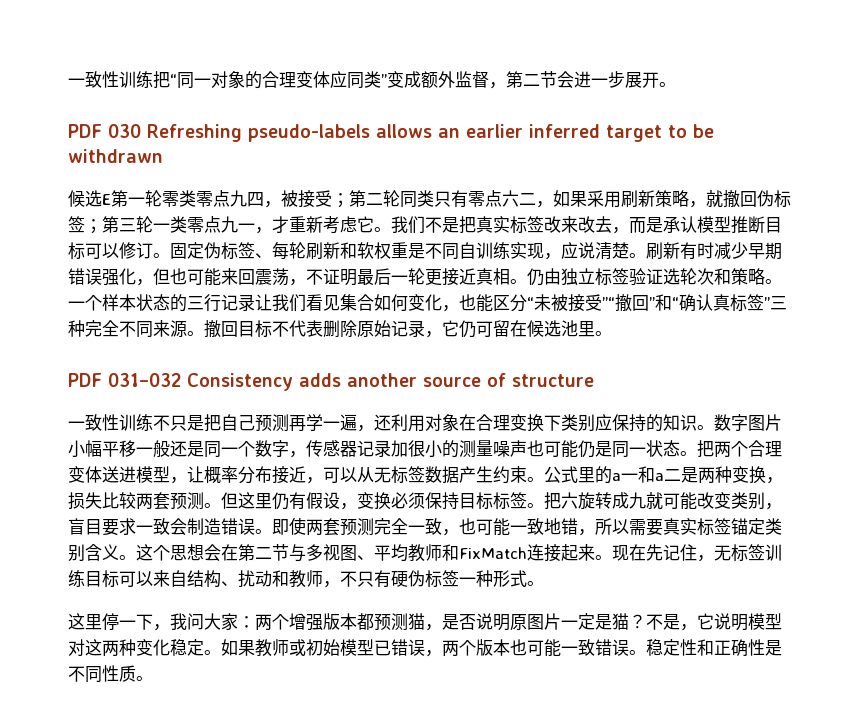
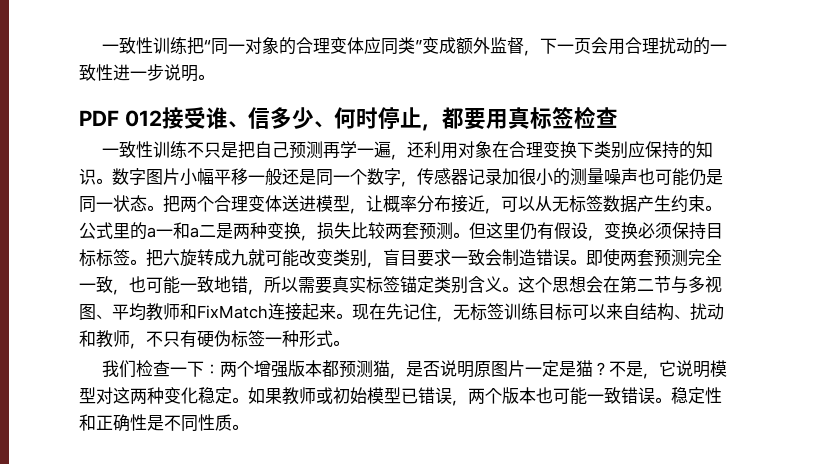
- 一致性训练把“同一对象的合理变体应同类”变成额外监督，第二节会进一步展开。
- PDF 030 Refreshing pseudo-labels allows an earlier inferred target to be withdrawn
- 候选E第一轮零类零点九四，被接受；第二轮同类只有零点六二，如果采用刷新策略，就撤回伪标签；第三轮一类零点九一，才重新考虑它。我们不是把真实标签改来改去，而是承认模型推断目标可以修订。固定伪标签、每轮刷新和软权重是不同自训练实现，应说清楚。刷新有时减少早期错误强化，但也可能来回震荡，不证明最后一轮更接近真相。仍由独立标签验证选轮次和策略。一个样本状态的三行记录让我们看见集合如何变化，也能区分“未被接受”“撤回”和“确认真标签”三种完全不同来源。撤回目标不代表删除原始记录，它仍可留在候选池里。
- PDF 031–032 Consistency adds another source of structure
+ 一致性训练把“同一对象的合理变体应同类”变成额外监督，下一页会用合理扰动的一致性进一步说明。
+ PDF 012接受谁、信多少、何时停止，都要用真标签检查
- 这里停一下，我问大家：两个增强版本都预测猫，是否说明原图片一定是猫？
+ 我们检查一下：两个增强版本都预测猫，是否说明原图片一定是猫？

